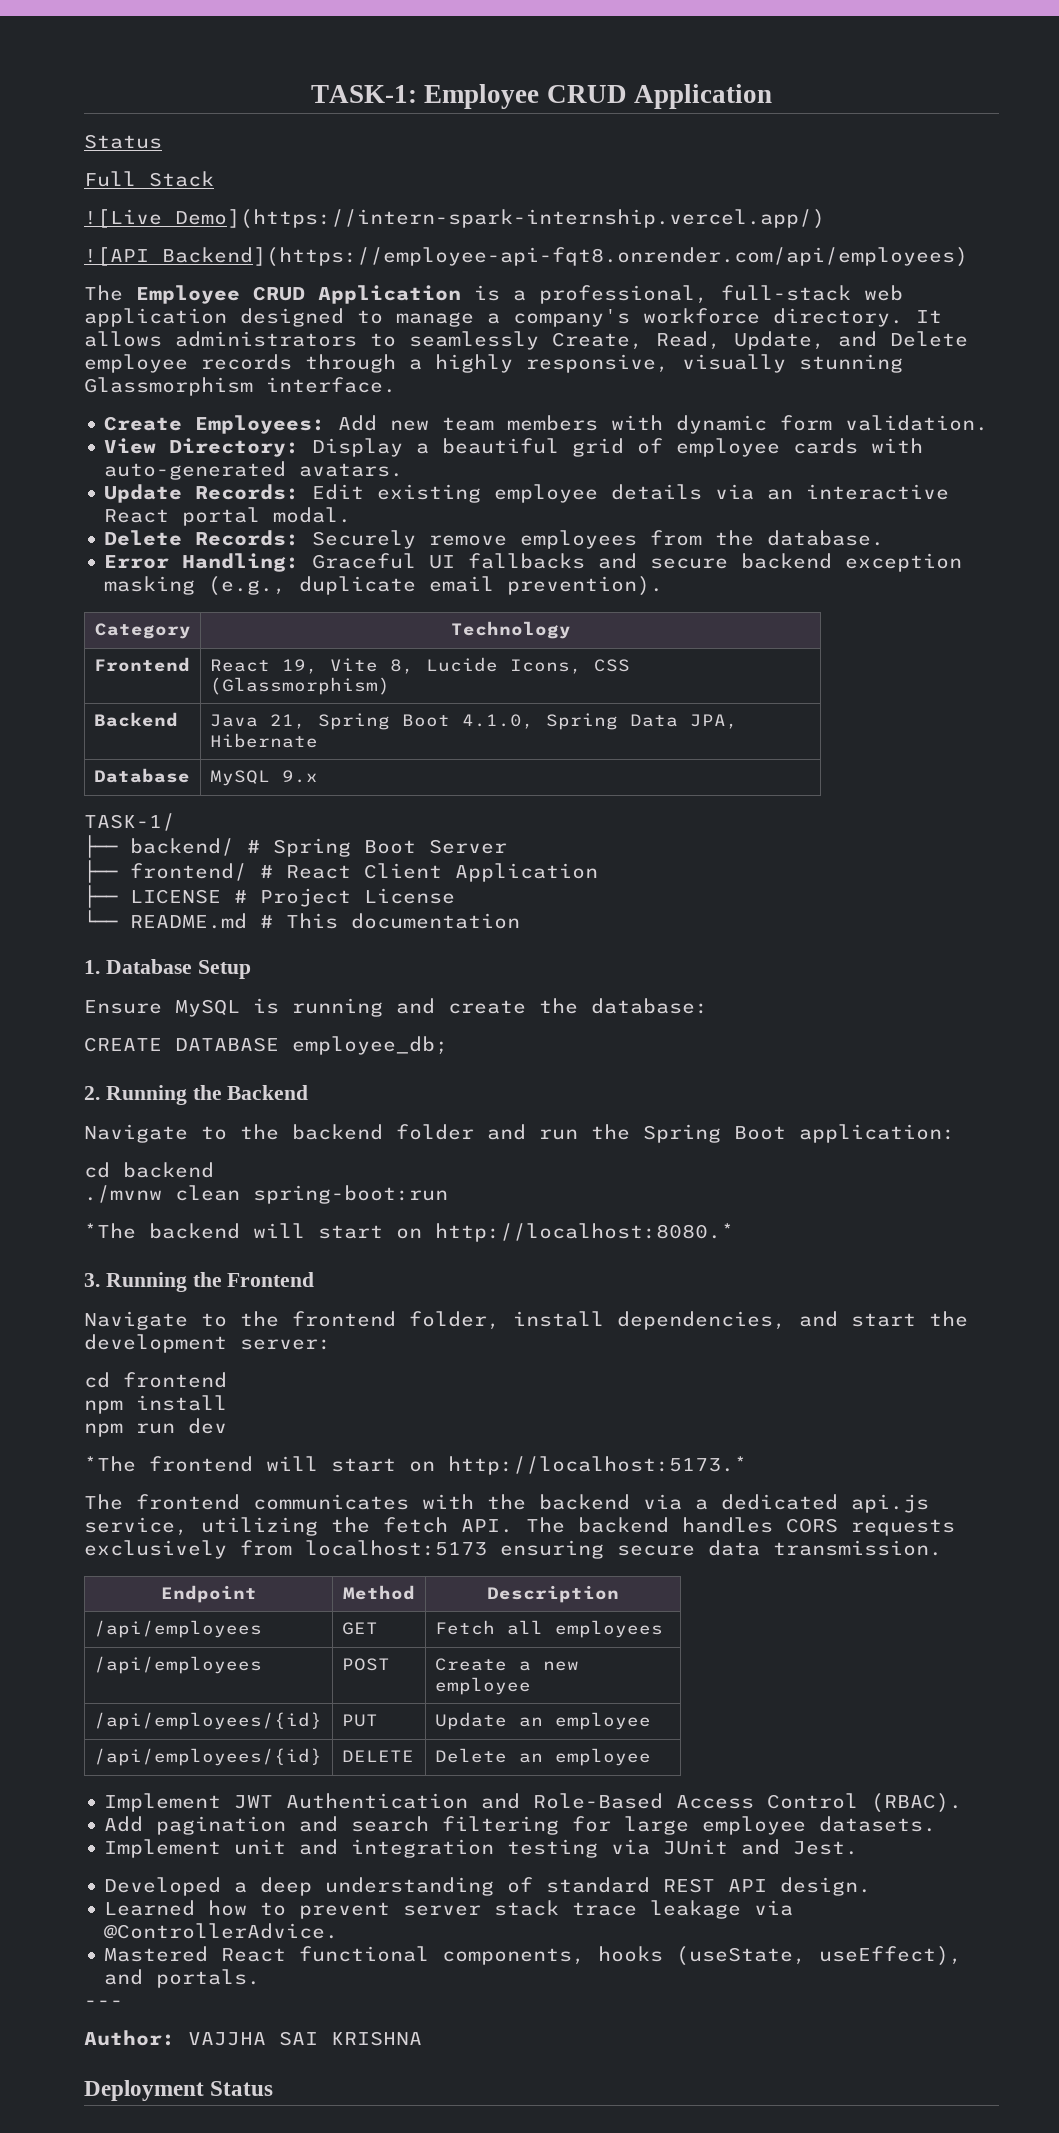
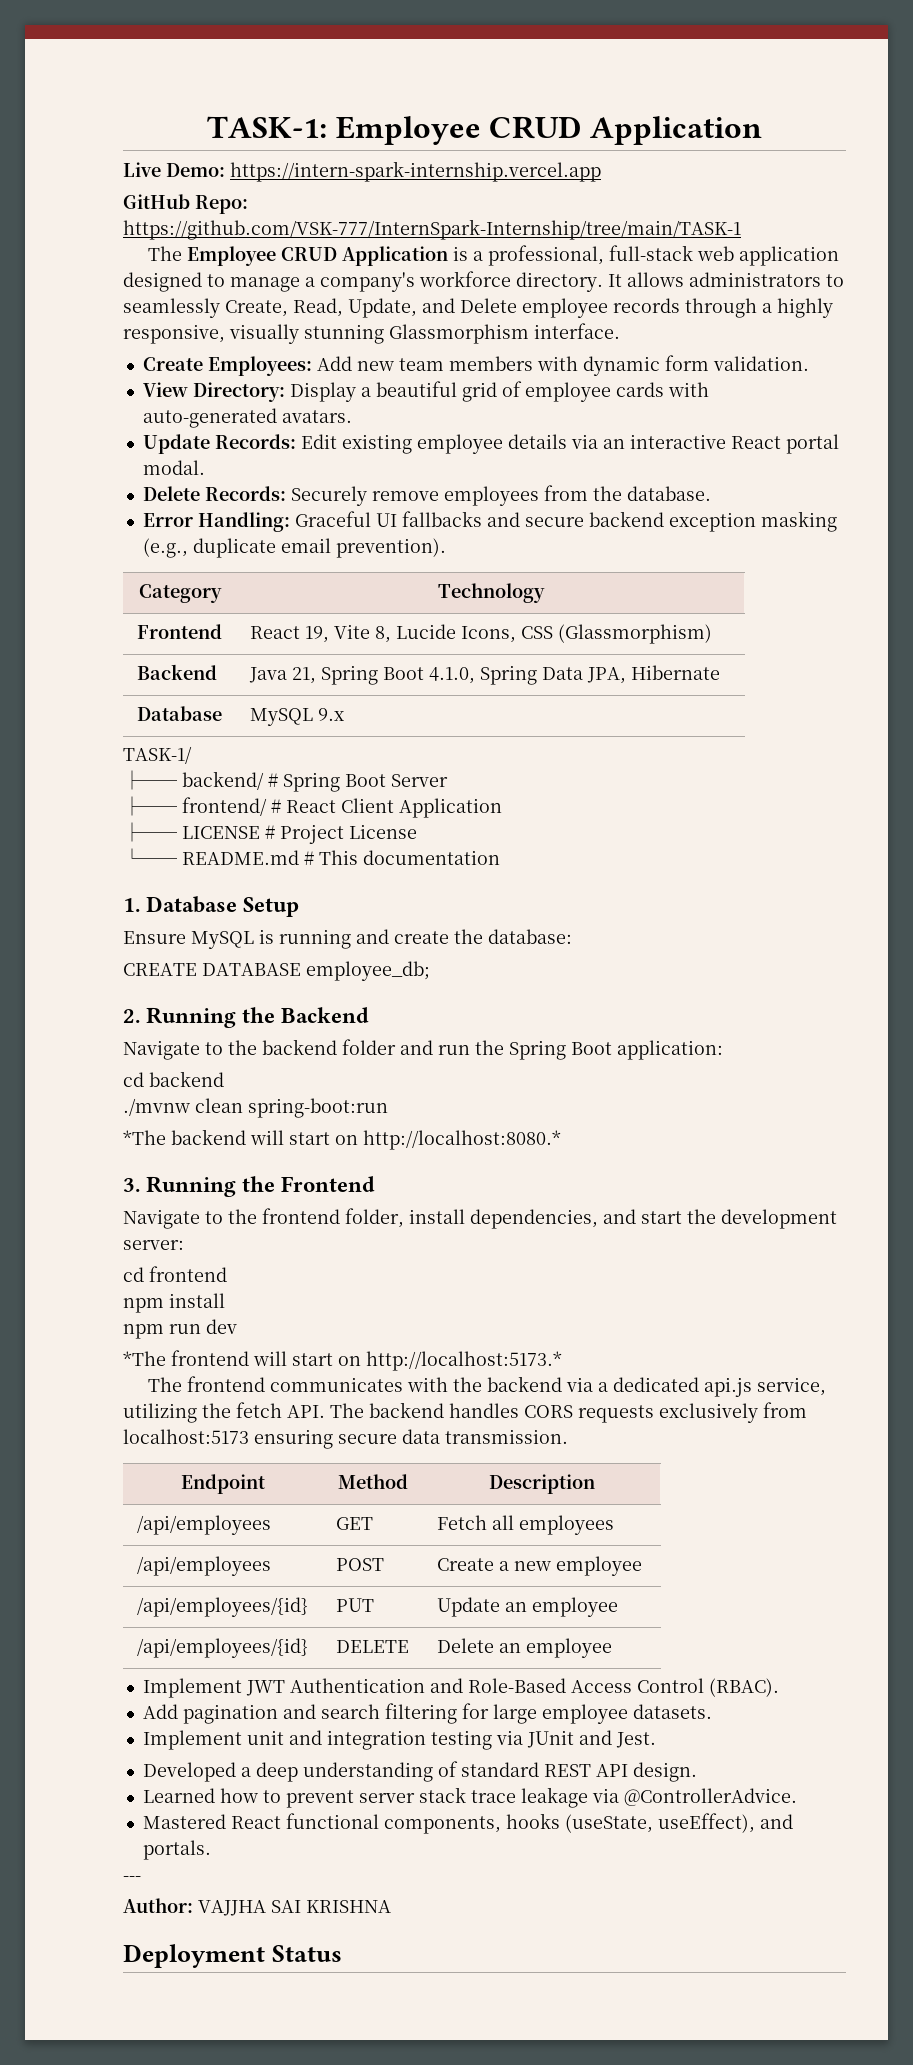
  TASK-1: Employee CRUD Application
- Status
- Full Stack
- ![Live Demo](https://intern-spark-internship.vercel.app/)
- ![API Backend](https://employee-api-fqt8.onrender.com/api/employees)
+ Live Demo: https://intern-spark-internship.vercel.app
+ GitHub Repo: https://github.com/VSK-777/InternSpark-Internship/tree/main/TASK-1

